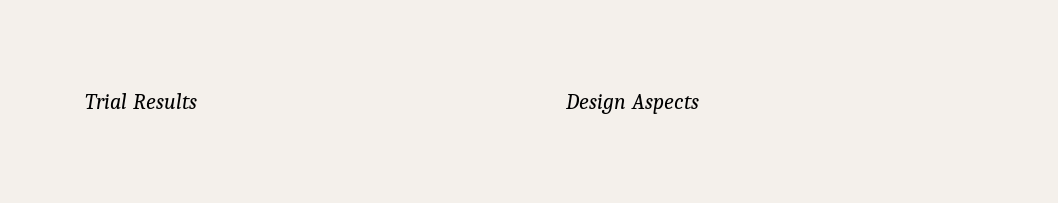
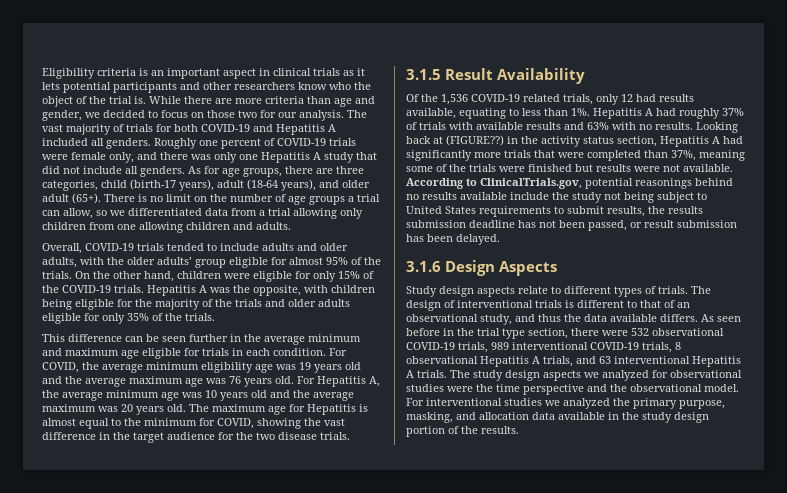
- Trial Results
- Design Aspects
+ Eligibility criteria is an important aspect in clinical trials as it lets potential participants and other researchers know who the object of the trial is. While there are more criteria than age and gender, we decided to focus on those two for our analysis. The vast majority of trials for both COVID-19 and Hepatitis A included all genders. Roughly one percent of COVID-19 trials were female only, and there was only one Hepatitis A study that did not include all genders. As for age groups, there are three categories, child (birth-17 years), adult (18-64 years), and older adult (65+). There is no limit on the number of age groups a trial can allow, so we differentiated data from a trial allowing only children from one allowing children and adults.
+ Overall, COVID-19 trials tended to include adults and older adults, with the older adults’ group eligible for almost 95% of the trials. On the other hand, children were eligible for only 15% of the COVID-19 trials. Hepatitis A was the opposite, with children being eligible for the majority of the trials and older adults eligible for only 35% of the trials.
+ This difference can be seen further in the average minimum and maximum age eligible for trials in each condition. For COVID, the average minimum eligibility age was 19 years old and the average maximum age was 76 years old. For Hepatitis A, the average minimum age was 10 years old and the average maximum was 20 years old. The maximum age for Hepatitis is almost equal to the minimum for COVID, showing the vast difference in the target audience for the two disease trials.
+ 3.1.5 Result Availability
+ Of the 1,536 COVID-19 related trials, only 12 had results available, equating to less than 1%. Hepatitis A had roughly 37% of trials with available results and 63% with no results. Looking back at (FIGURE??) in the activity status section, Hepatitis A had significantly more trials that were completed than 37%, meaning some of the trials were finished but results were not available. According to ClinicalTrials.gov, potential reasonings behind no results available include the study not being subject to United States requirements to submit results, the results submission deadline has not been passed, or result submission has been delayed.
+ 3.1.6 Design Aspects
+ Study design aspects relate to different types of trials. The design of interventional trials is different to that of an observational study, and thus the data available differs. As seen before in the trial type section, there were 532 observational COVID-19 trials, 989 interventional COVID-19 trials, 8 observational Hepatitis A trials, and 63 interventional Hepatitis A trials. The study design aspects we analyzed for observational studies were the time perspective and the observational model. For interventional studies we analyzed the primary purpose, masking, and allocation data available in the study design portion of the results.

